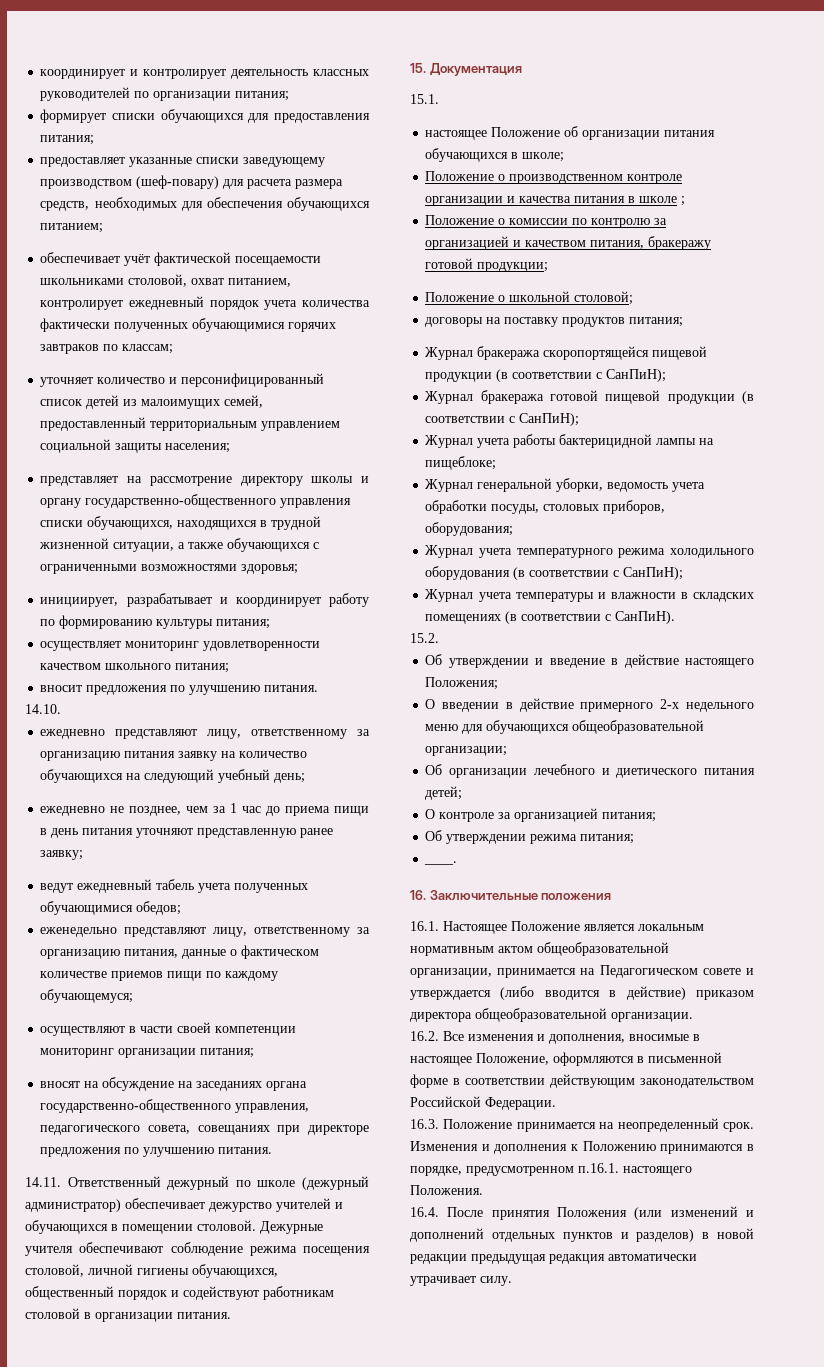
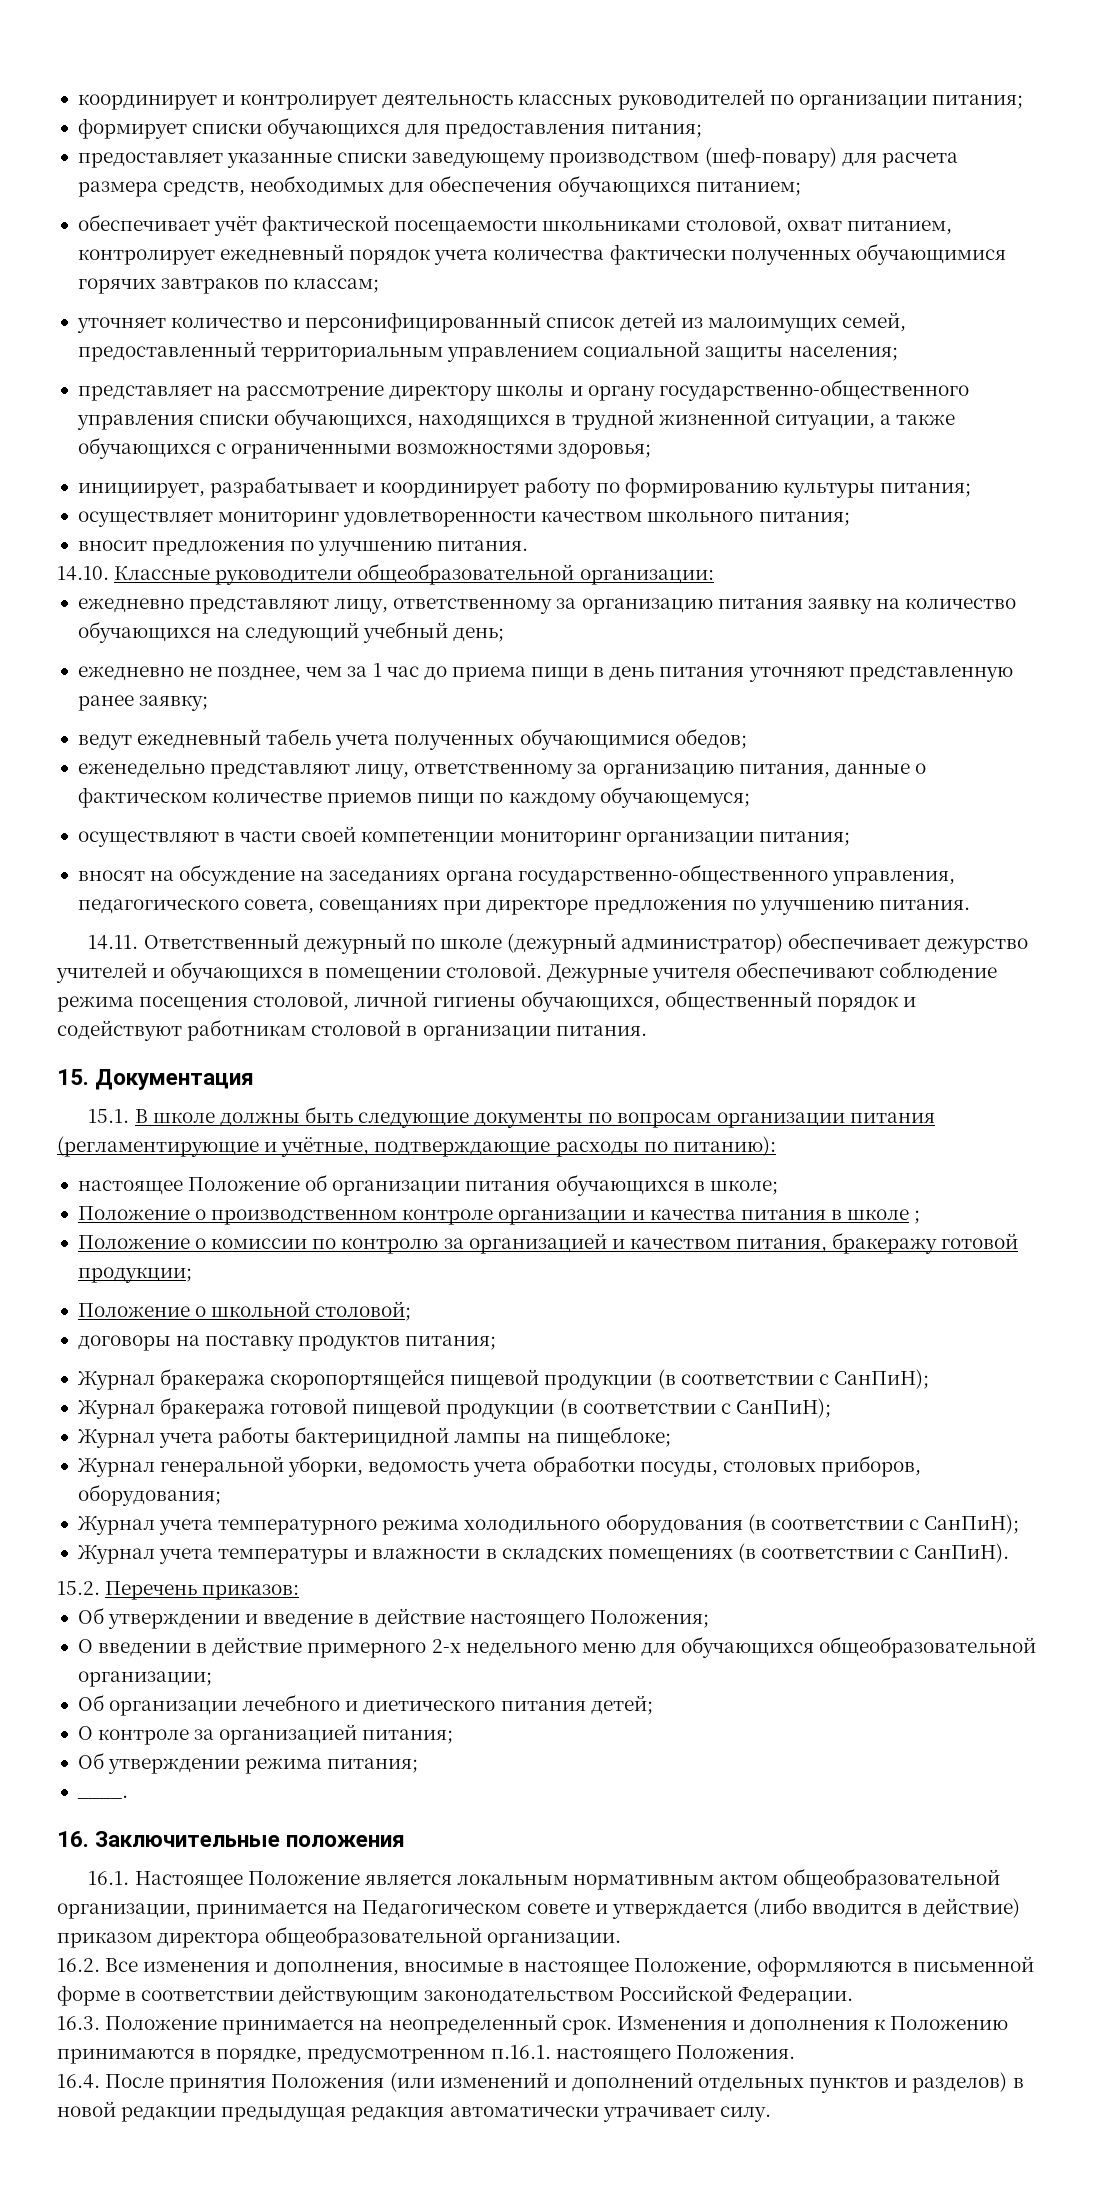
- 14.10.
+ 14.10. Классные руководители общеобразовательной организации:
- 15.1.
+ 15.1. В школе должны быть следующие документы по вопросам организации питания (регламентирующие и учётные, подтверждающие расходы по питанию):
- 15.2.
+ 15.2. Перечень приказов:

